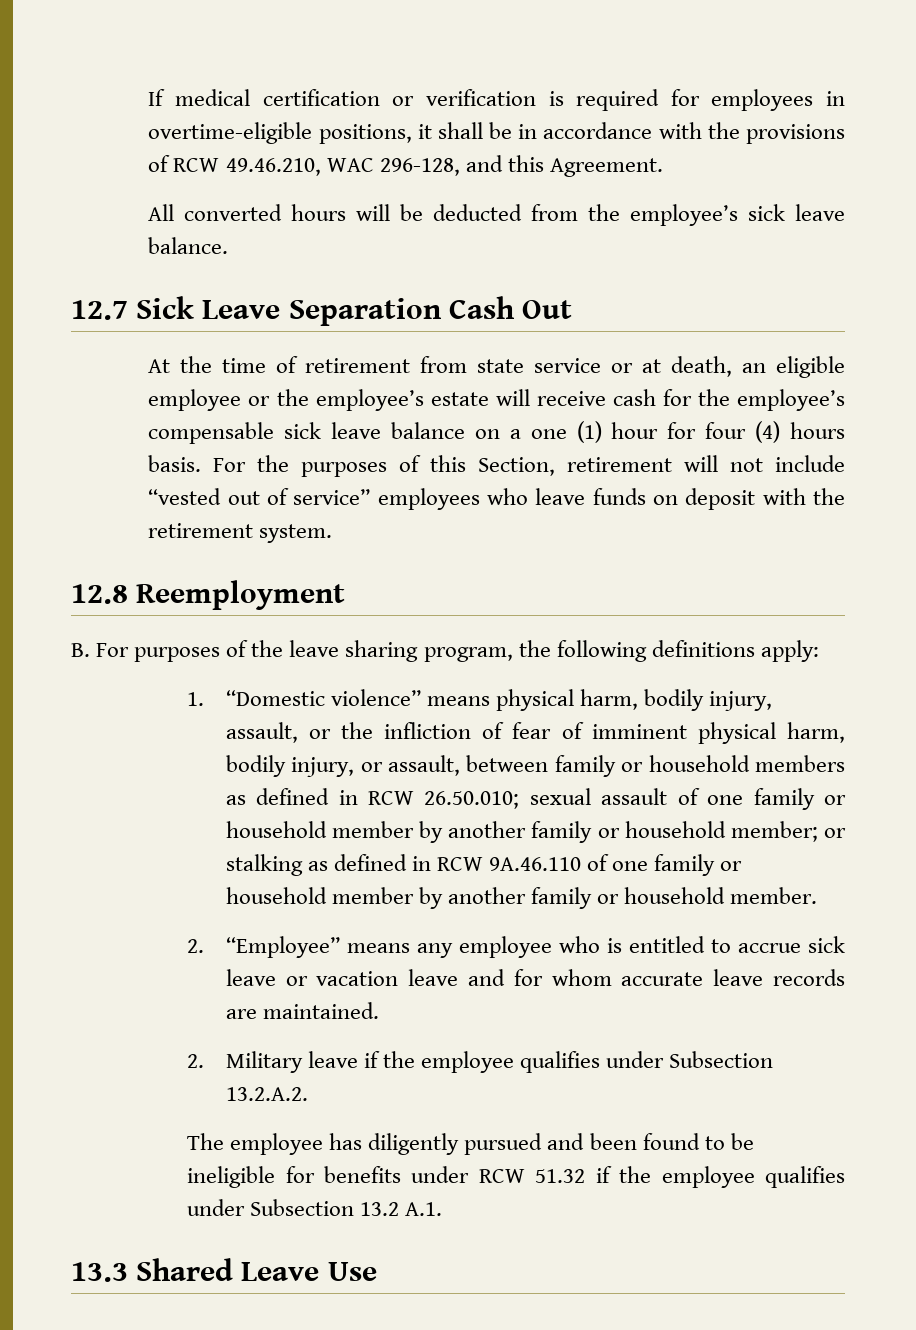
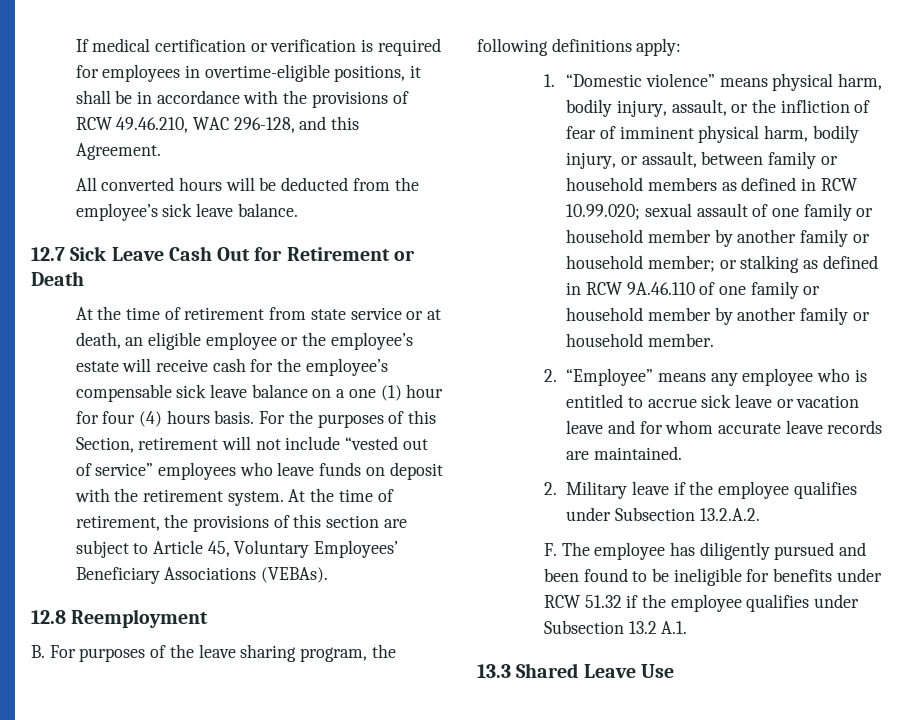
- 12.7 Sick Leave Separation Cash Out
+ 12.7 Sick Leave Cash Out for Retirement or Death
+ At the time of retirement, the provisions of this section are subject to Article 45, Voluntary Employees’ Beneficiary Associations (VEBAs).
- 1. “Domestic violence” means physical harm, bodily injury, assault, or the infliction of fear of imminent physical harm, bodily injury, or assault, between family or household members as defined in RCW 26.50.010;
+ 1. “Domestic violence” means physical harm, bodily injury, assault, or the infliction of fear of imminent physical harm, bodily injury, or assault, between family or household members as defined in RCW 10.99.020;
- The employee has diligently pursued and been found to be ineligible for benefits under RCW 51.32 if the employee qualifies under Subsection 13.2 A.1.
+ F. The employee has diligently pursued and been found to be ineligible for benefits under RCW 51.32 if the employee qualifies under Subsection 13.2 A.1.

